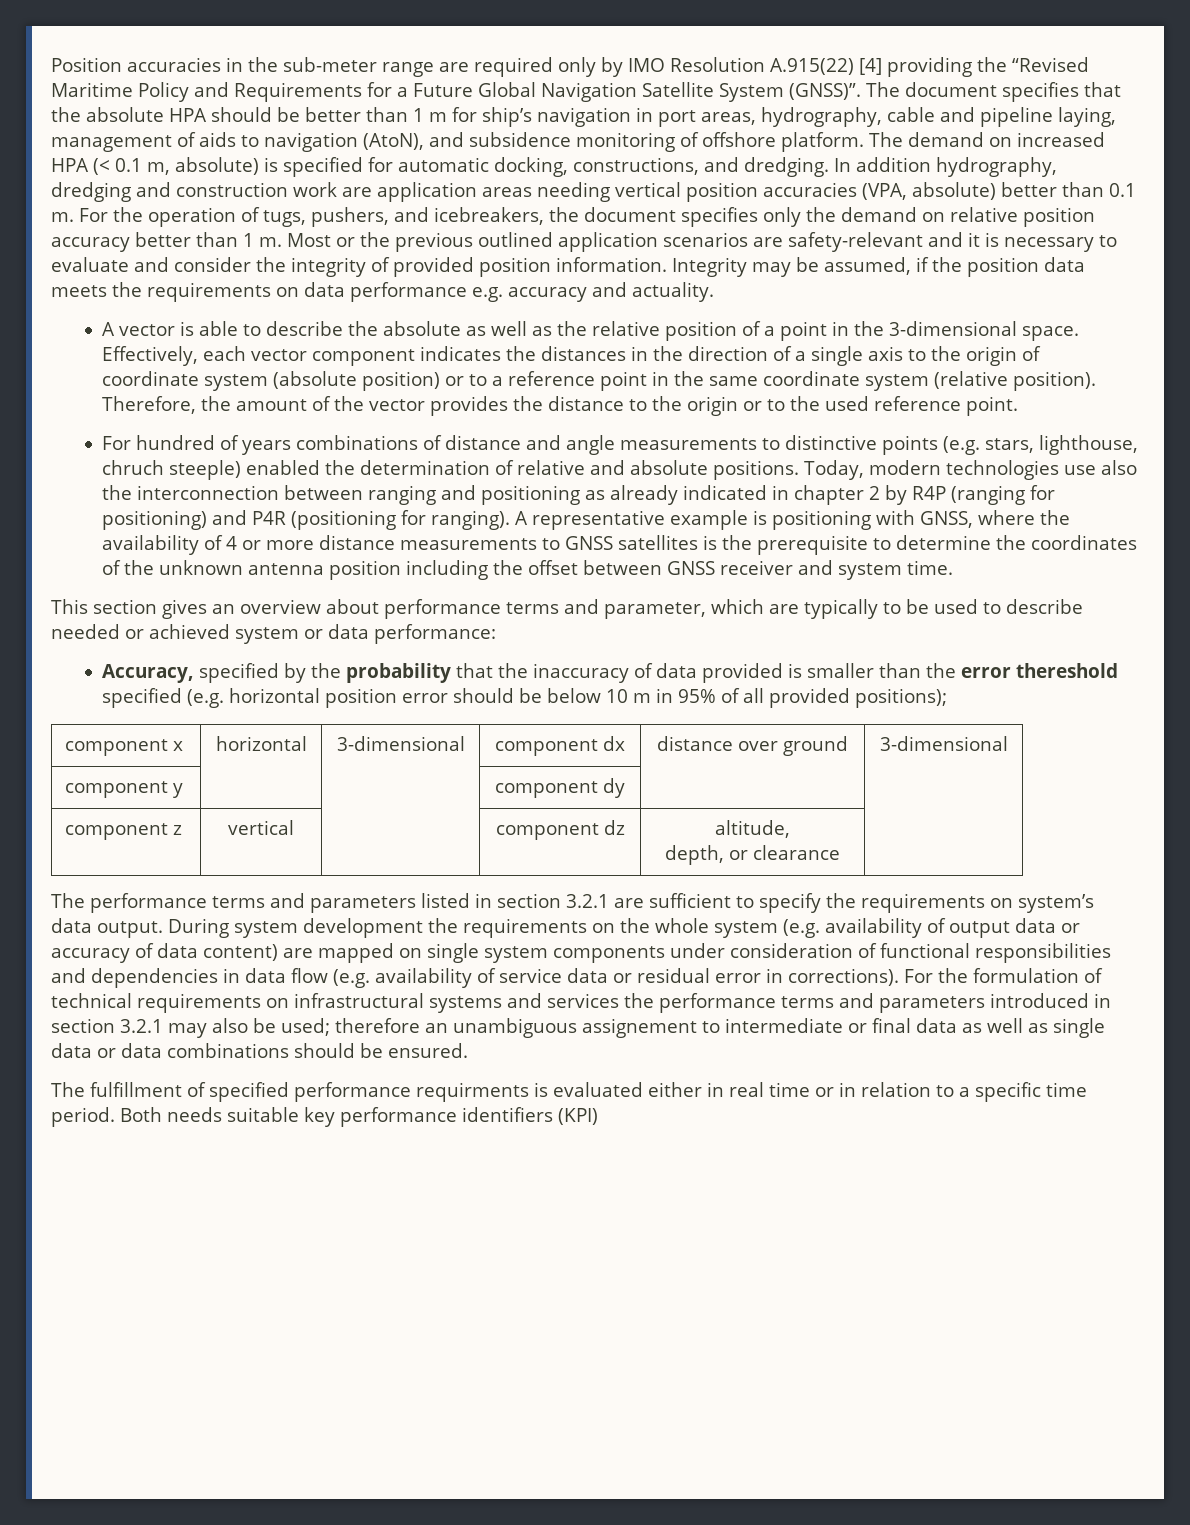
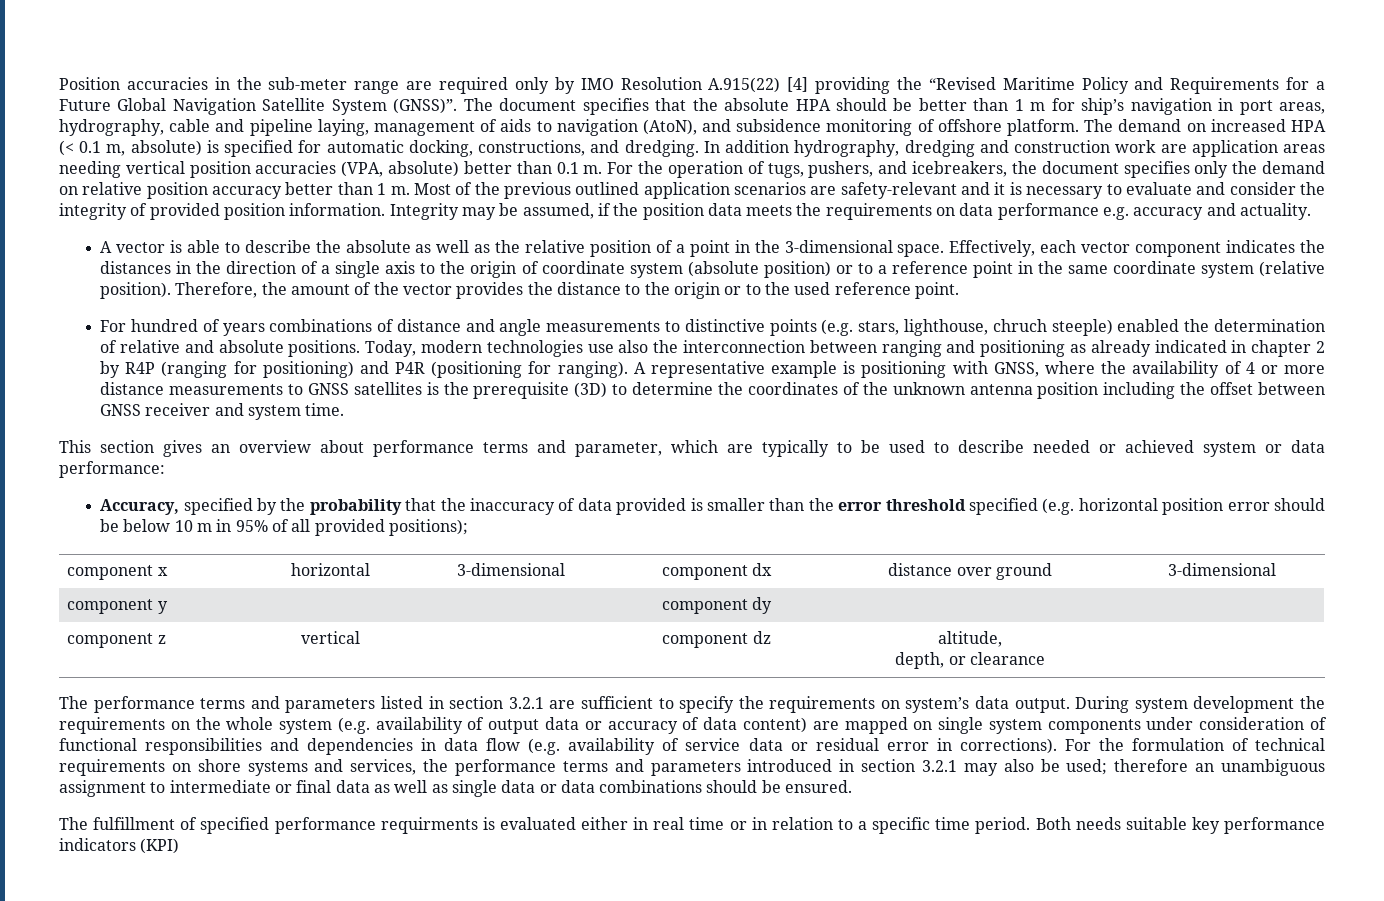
- Most or the previous outlined application scenarios are safety-relevant and it is necessary to evaluate and consider the integrity of provided position information.
+ Most of the previous outlined application scenarios are safety-relevant and it is necessary to evaluate and consider the integrity of provided position information.
- A representative example is positioning with GNSS, where the availability of 4 or more distance measurements to GNSS satellites is the prerequisite to determine the coordinates of the unknown antenna position including the offset between GNSS receiver and system time.
+ A representative example is positioning with GNSS, where the availability of 4 or more distance measurements to GNSS satellites is the prerequisite (3D) to determine the coordinates of the unknown antenna position including the offset between GNSS receiver and system time.
- Accuracy, specified by the probability that the inaccuracy of data provided is smaller than the error thereshold specified (e.g. horizontal position error should be below 10 m in 95% of all provided positions);
+ Accuracy, specified by the probability that the inaccuracy of data provided is smaller than the error threshold specified (e.g. horizontal position error should be below 10 m in 95% of all provided positions);
- For the formulation of technical requirements on infrastructural systems and services the performance terms and parameters introduced in section 3.2.1 may also be used; therefore an unambiguous assignement to intermediate or final data as well as single data or data combinations should be ensured.
+ For the formulation of technical requirements on shore systems and services, the performance terms and parameters introduced in section 3.2.1 may also be used; therefore an unambiguous assignment to intermediate or final data as well as single data or data combinations should be ensured.
- Both needs suitable key performance identifiers (KPI)
+ Both needs suitable key performance indicators (KPI)

